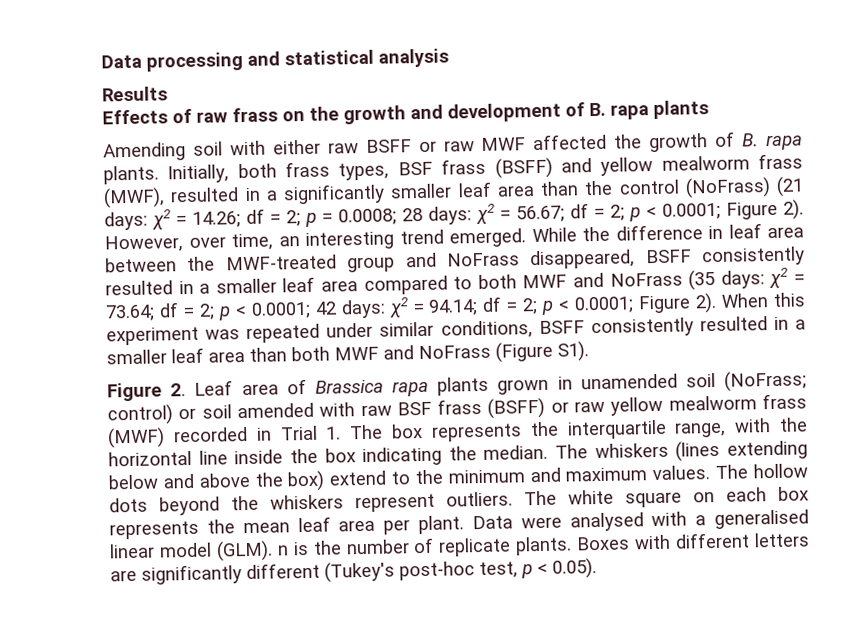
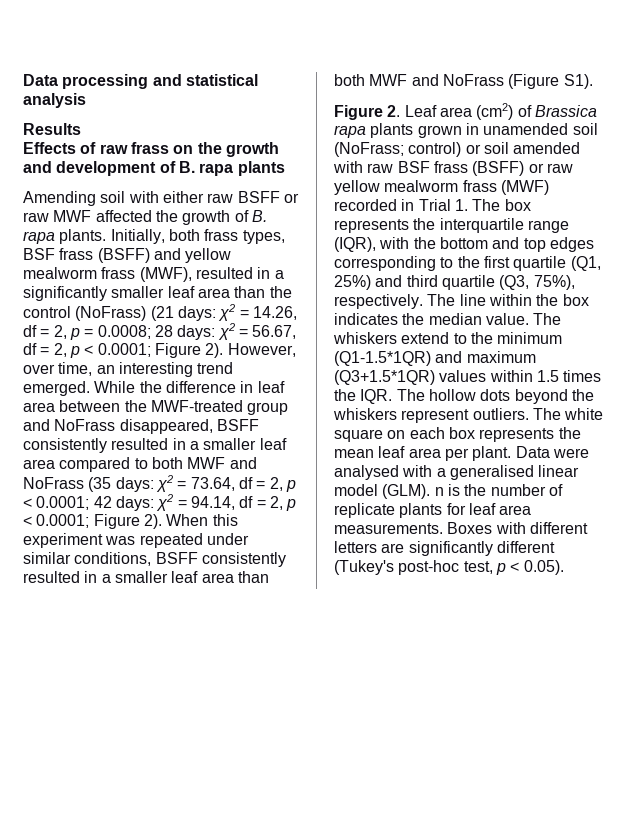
- Initially, both frass types, BSF frass (BSFF) and yellow mealworm frass (MWF), resulted in a significantly smaller leaf area than the control (NoFrass) (21 days: χ2 = 14.26; df = 2; p = 0.0008; 28 days: χ2 = 56.67; df = 2; p < 0.0001; Figure 2).
+ Initially, both frass types, BSF frass (BSFF) and yellow mealworm frass (MWF), resulted in a significantly smaller leaf area than the control (NoFrass) (21 days: χ2 = 14.26, df = 2, p = 0.0008; 28 days: χ2 = 56.67, df = 2, p < 0.0001; Figure 2).
- While the difference in leaf area between the MWF-treated group and NoFrass disappeared, BSFF consistently resulted in a smaller leaf area compared to both MWF and NoFrass (35 days: χ2 = 73.64; df = 2; p < 0.0001; 42 days: χ2 = 94.14; df = 2; p < 0.0001; Figure 2).
+ While the difference in leaf area between the MWF-treated group and NoFrass disappeared, BSFF consistently resulted in a smaller leaf area compared to both MWF and NoFrass (35 days: χ2 = 73.64, df = 2, p < 0.0001; 42 days: χ2 = 94.14, df = 2, p < 0.0001; Figure 2).
- Figure 2. Leaf area of Brassica rapa plants grown in unamended soil (NoFrass; control) or soil amended with raw BSF frass (BSFF) or raw yellow mealworm frass (MWF) recorded in Trial 1. The box represents the interquartile range, with the horizontal line inside the box indicating the median. The whiskers (lines extending below and above the box) extend to the minimum and maximum values. The hollow dots beyond the whiskers represent outliers.
+ Figure 2. Leaf area (cm2) of Brassica rapa plants grown in unamended soil (NoFrass; control) or soil amended with raw BSF frass (BSFF) or raw yellow mealworm frass (MWF) recorded in Trial 1. The box represents the interquartile range (IQR), with the bottom and top edges corresponding to the first quartile (Q1, 25%) and third quartile (Q3, 75%), respectively. The line within the box indicates the median value. The whiskers extend to the minimum (Q1-1.5*1QR) and maximum (Q3+1.5*1QR) values within 1.5 times the IQR. The hollow dots beyond the whiskers represent outliers.
- Data were analysed with a generalised linear model (GLM). n is the number of replicate plants.
+ Data were analysed with a generalised linear model (GLM). n is the number of replicate plants for leaf area measurements.

